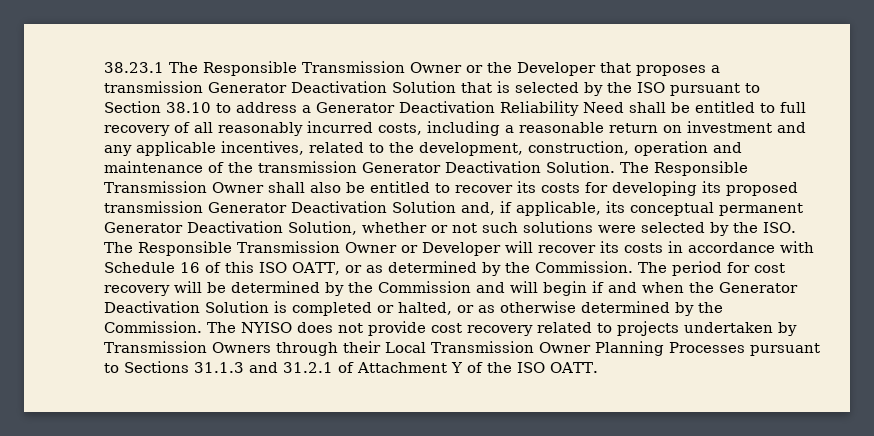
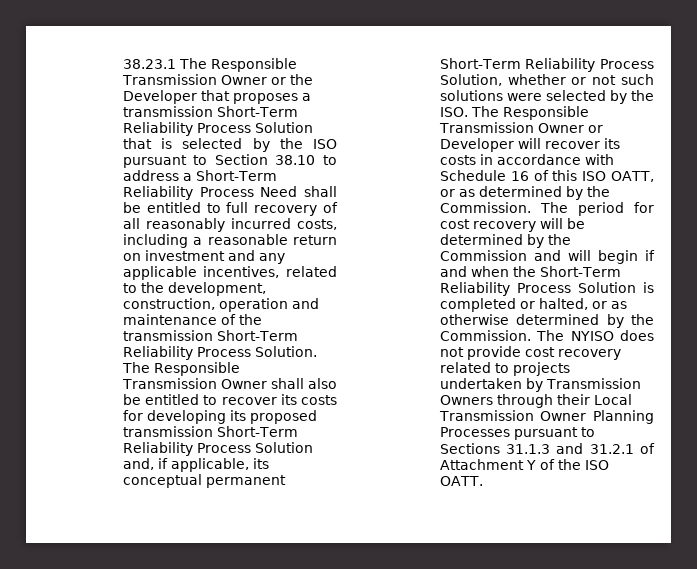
- 38.23.1 The Responsible Transmission Owner or the Developer that proposes a transmission Generator Deactivation Solution that is selected by the ISO pursuant to Section 38.10 to address a Generator Deactivation Reliability Need shall be entitled to full recovery of all reasonably incurred costs, including a reasonable return on investment and any applicable incentives, related to the development, construction, operation and maintenance of the transmission Generator Deactivation Solution.
+ 38.23.1 The Responsible Transmission Owner or the Developer that proposes a transmission Short-Term Reliability Process Solution that is selected by the ISO pursuant to Section 38.10 to address a Short-Term Reliability Process Need shall be entitled to full recovery of all reasonably incurred costs, including a reasonable return on investment and any applicable incentives, related to the development, construction, operation and maintenance of the transmission Short-Term Reliability Process Solution.
- The Responsible Transmission Owner shall also be entitled to recover its costs for developing its proposed transmission Generator Deactivation Solution and, if applicable, its conceptual permanent Generator Deactivation Solution, whether or not such solutions were selected by the ISO. The Responsible Transmission Owner or Developer will recover its costs in accordance with Schedule 16 of this ISO OATT, or as determined by the Commission.
+ The Responsible Transmission Owner shall also be entitled to recover its costs for developing its proposed transmission Short-Term Reliability Process Solution and, if applicable, its conceptual permanent Short-Term Reliability Process Solution, whether or not such solutions were selected by the ISO. The Responsible Transmission Owner or Developer will recover its costs in accordance with Schedule 16 of this ISO OATT, or as determined by the Commission.
- The period for cost recovery will be determined by the Commission and will begin if and when the Generator Deactivation Solution is completed or halted, or as otherwise determined by the Commission.
+ The period for cost recovery will be determined by the Commission and will begin if and when the Short-Term Reliability Process Solution is completed or halted, or as otherwise determined by the Commission.

